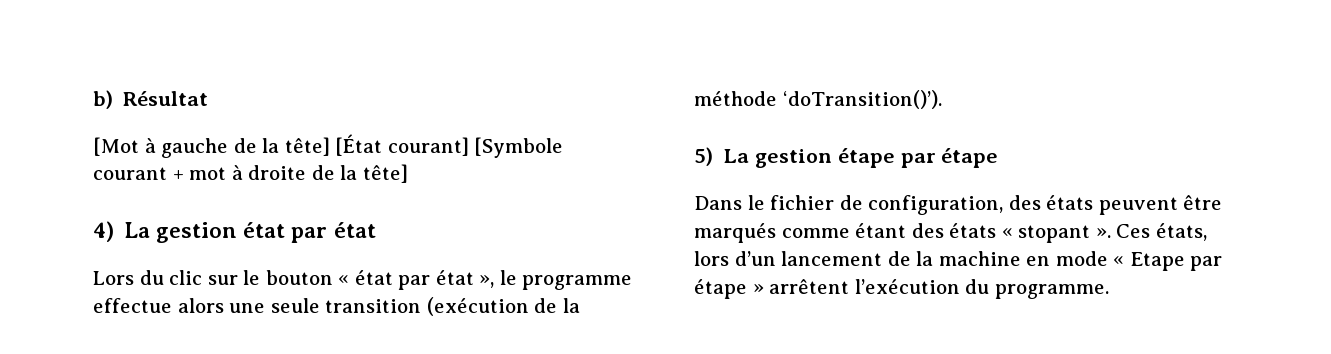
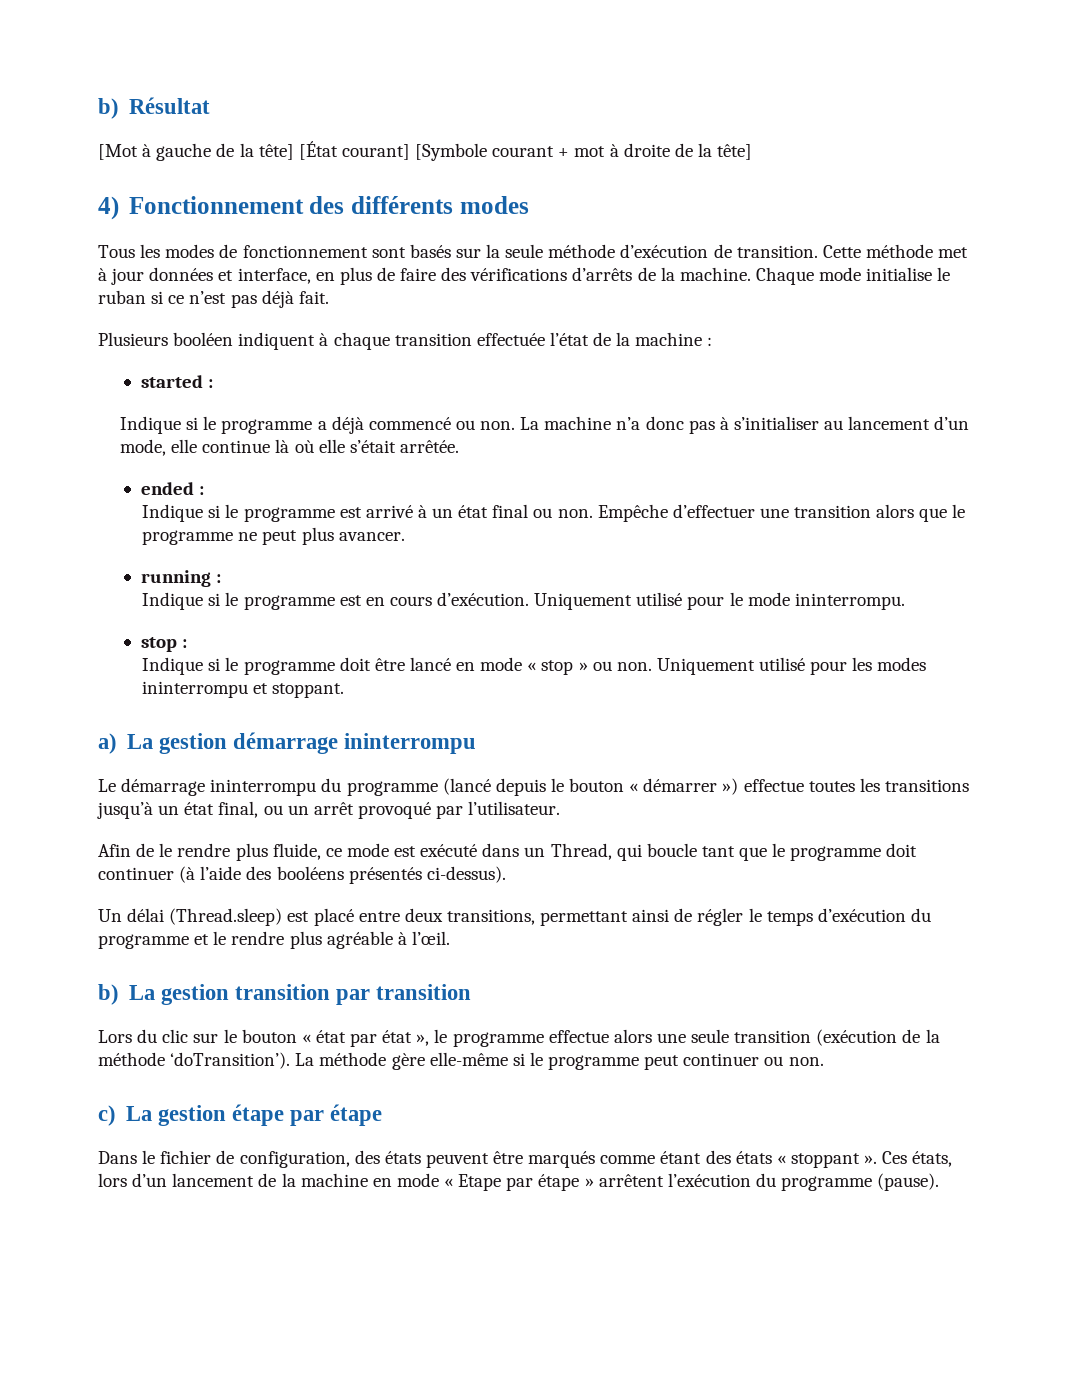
- 4) La gestion état par état
+ 4) Fonctionnement des différents modes
+ Tous les modes de fonctionnement sont basés sur la seule méthode d’exécution de transition. Cette méthode met à jour données et interface, en plus de faire des vérifications d’arrêts de la machine. Chaque mode initialise le ruban si ce n’est pas déjà fait.
+ Plusieurs booléen indiquent à chaque transition effectuée l’état de la machine :
+ started :
+ Indique si le programme a déjà commencé ou non. La machine n’a donc pas à s’initialiser au lancement d’un mode, elle continue là où elle s’était arrêtée.
+ ended :
+ Indique si le programme est arrivé à un état final ou non. Empêche d’effectuer une transition alors que le programme ne peut plus avancer.
+ running :
+ Indique si le programme est en cours d’exécution. Uniquement utilisé pour le mode ininterrompu.
+ stop :
+ Indique si le programme doit être lancé en mode « stop » ou non. Uniquement utilisé pour les modes ininterrompu et stoppant.
+ a) La gestion démarrage ininterrompu
+ Le démarrage ininterrompu du programme (lancé depuis le bouton « démarrer ») effectue toutes les transitions jusqu’à un état final, ou un arrêt provoqué par l’utilisateur.
+ Afin de le rendre plus fluide, ce mode est exécuté dans un Thread, qui boucle tant que le programme doit continuer (à l’aide des booléens présentés ci-dessus).
+ Un délai (Thread.sleep) est placé entre deux transitions, permettant ainsi de régler le temps d’exécution du programme et le rendre plus agréable à l’œil.
+ b) La gestion transition par transition
- Lors du clic sur le bouton « état par état », le programme effectue alors une seule transition (exécution de la méthode ‘doTransition()’).
- 5) La gestion étape par étape
+ Lors du clic sur le bouton « état par état », le programme effectue alors une seule transition (exécution de la méthode ‘doTransition’). La méthode gère elle-même si le programme peut continuer ou non.
+ c) La gestion étape par étape
- Dans le fichier de configuration, des états peuvent être marqués comme étant des états « stopant ».
+ Dans le fichier de configuration, des états peuvent être marqués comme étant des états « stoppant ».
- Ces états, lors d’un lancement de la machine en mode « Etape par étape » arrêtent l’exécution du programme.
+ Ces états, lors d’un lancement de la machine en mode « Etape par étape » arrêtent l’exécution du programme (pause).

